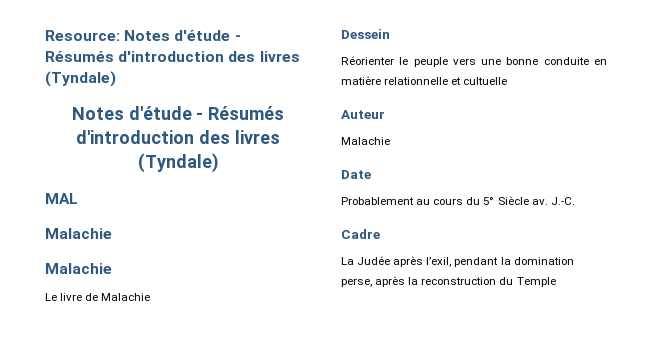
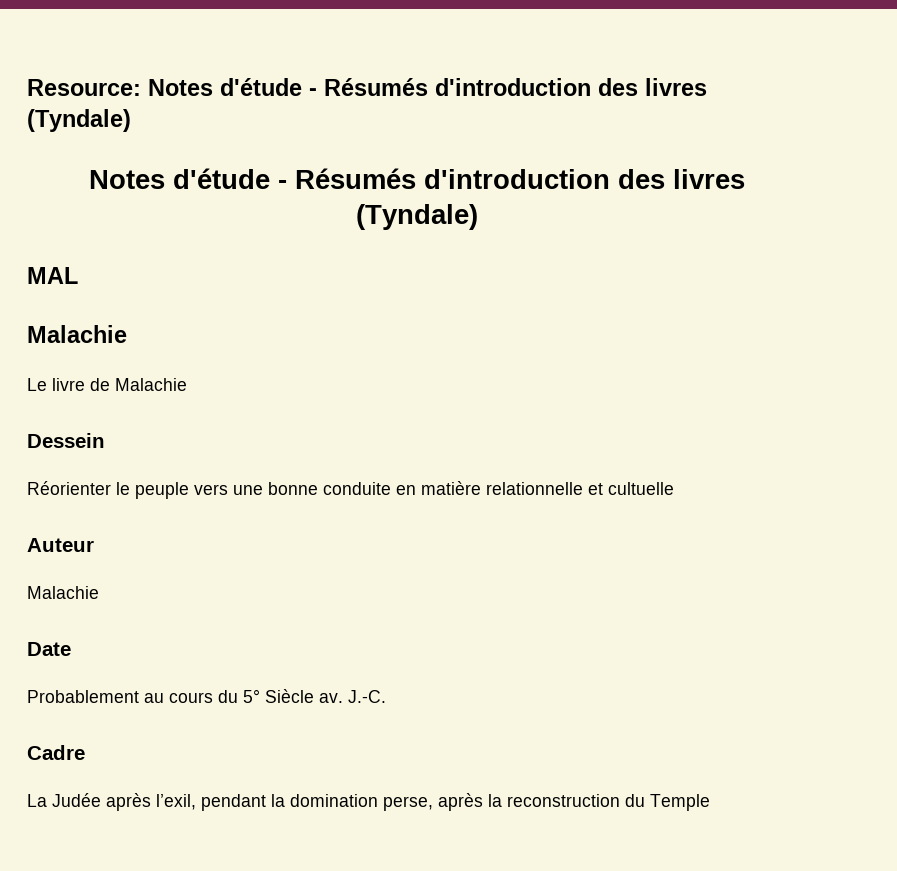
  MAL
- Malachie

